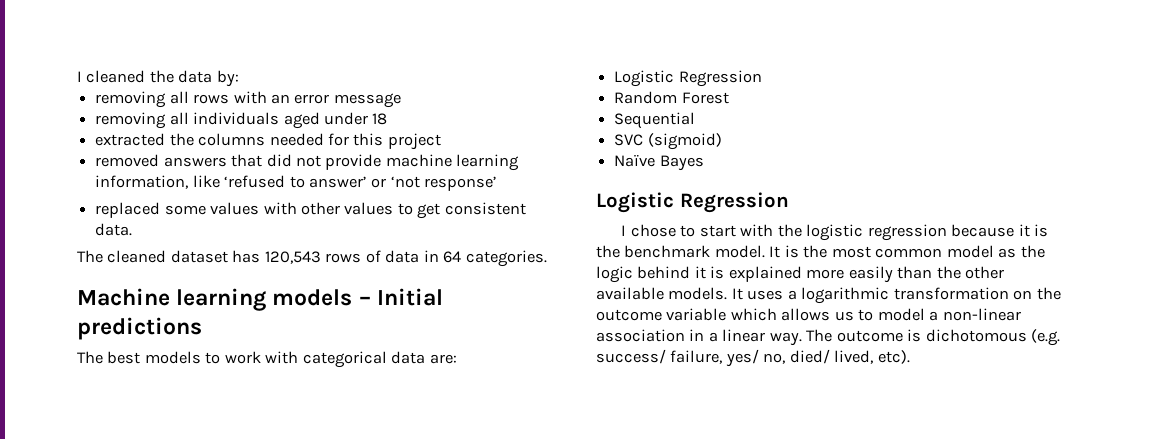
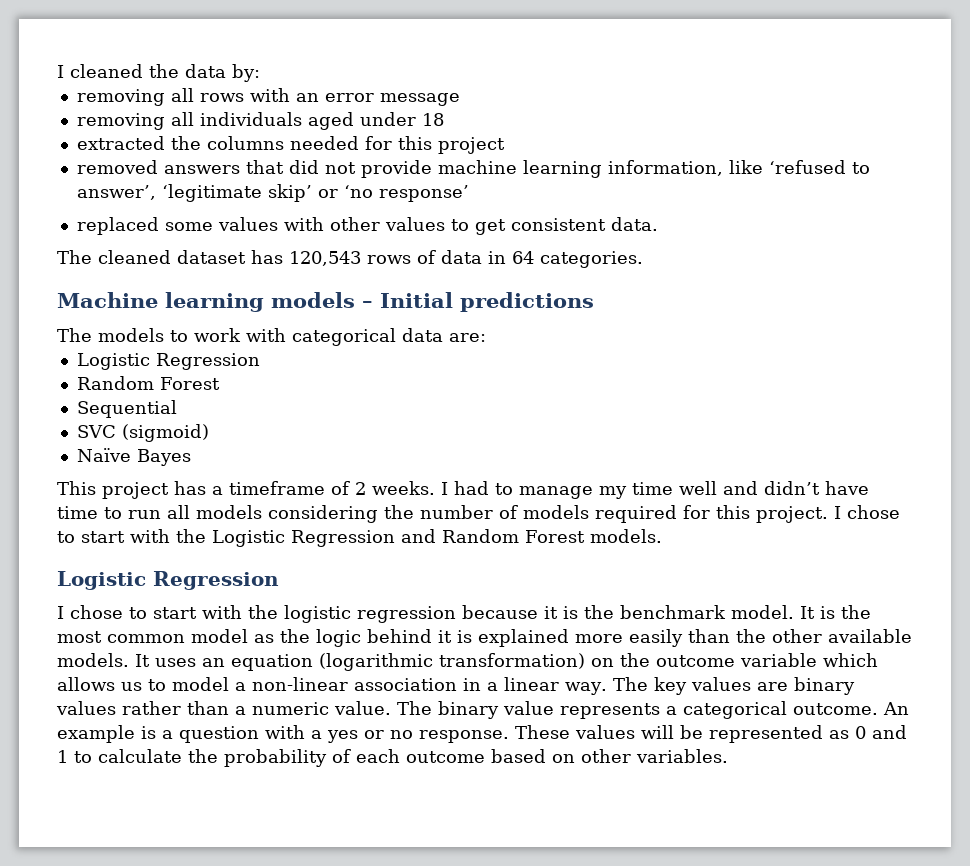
- removed answers that did not provide machine learning information, like ‘refused to answer’ or ‘not response’
+ removed answers that did not provide machine learning information, like ‘refused to answer’, ‘legitimate skip’ or ‘no response’
- The best models to work with categorical data are:
+ The models to work with categorical data are:
+ This project has a timeframe of 2 weeks. I had to manage my time well and didn’t have time to run all models considering the number of models required for this project. I chose to start with the Logistic Regression and Random Forest models.
- It uses a logarithmic transformation on the outcome variable which allows us to model a non-linear association in a linear way.
+ It uses an equation (logarithmic transformation) on the outcome variable which allows us to model a non-linear association in a linear way.
- The outcome is dichotomous (e.g. success/ failure, yes/ no, died/ lived, etc).
+ The key values are binary values rather than a numeric value. The binary value represents a categorical outcome. An example is a question with a yes or no response. These values will be represented as 0 and 1 to calculate the probability of each outcome based on other variables.

